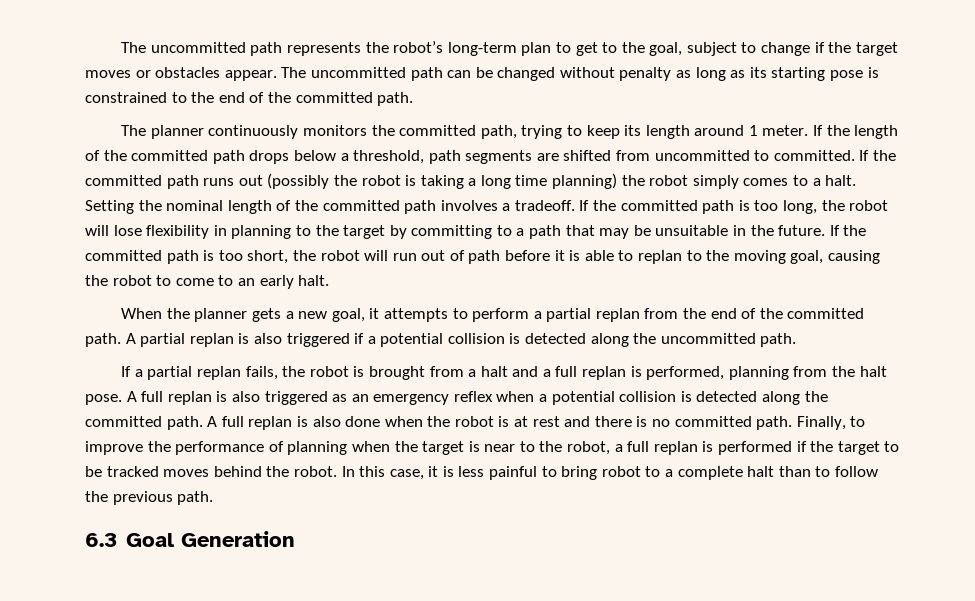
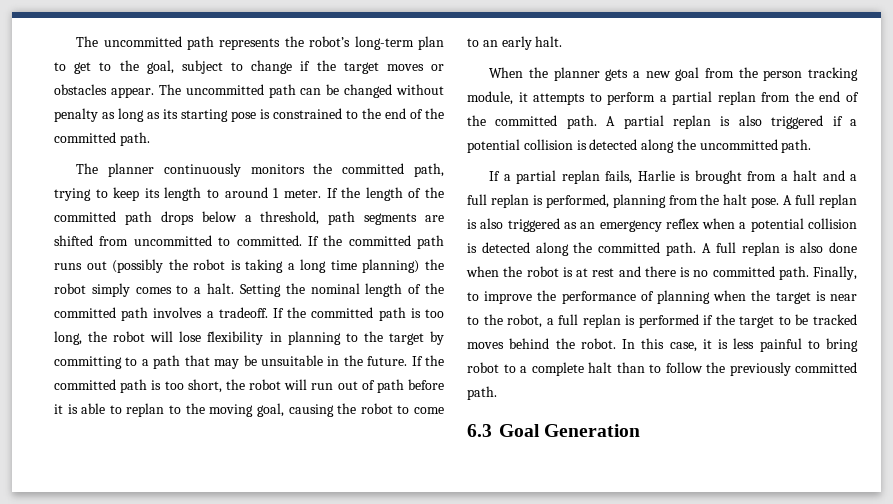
- The planner continuously monitors the committed path, trying to keep its length around 1 meter.
+ The planner continuously monitors the committed path, trying to keep its length to around 1 meter.
- When the planner gets a new goal, it attempts to perform a partial replan from the end of the committed path.
+ When the planner gets a new goal from the person tracking module, it attempts to perform a partial replan from the end of the committed path.
- If a partial replan fails, the robot is brought from a halt and a full replan is performed, planning from the halt pose.
+ If a partial replan fails, Harlie is brought from a halt and a full replan is performed, planning from the halt pose.
- In this case, it is less painful to bring robot to a complete halt than to follow the previous path.
+ In this case, it is less painful to bring robot to a complete halt than to follow the previously committed path.

